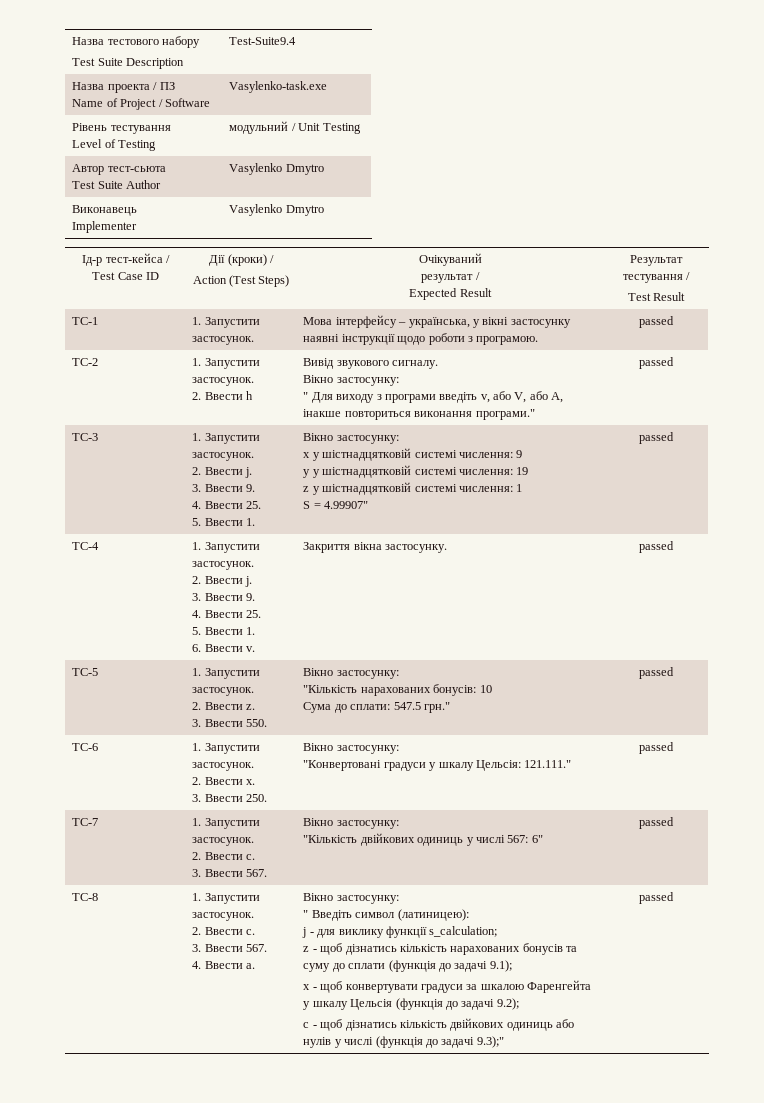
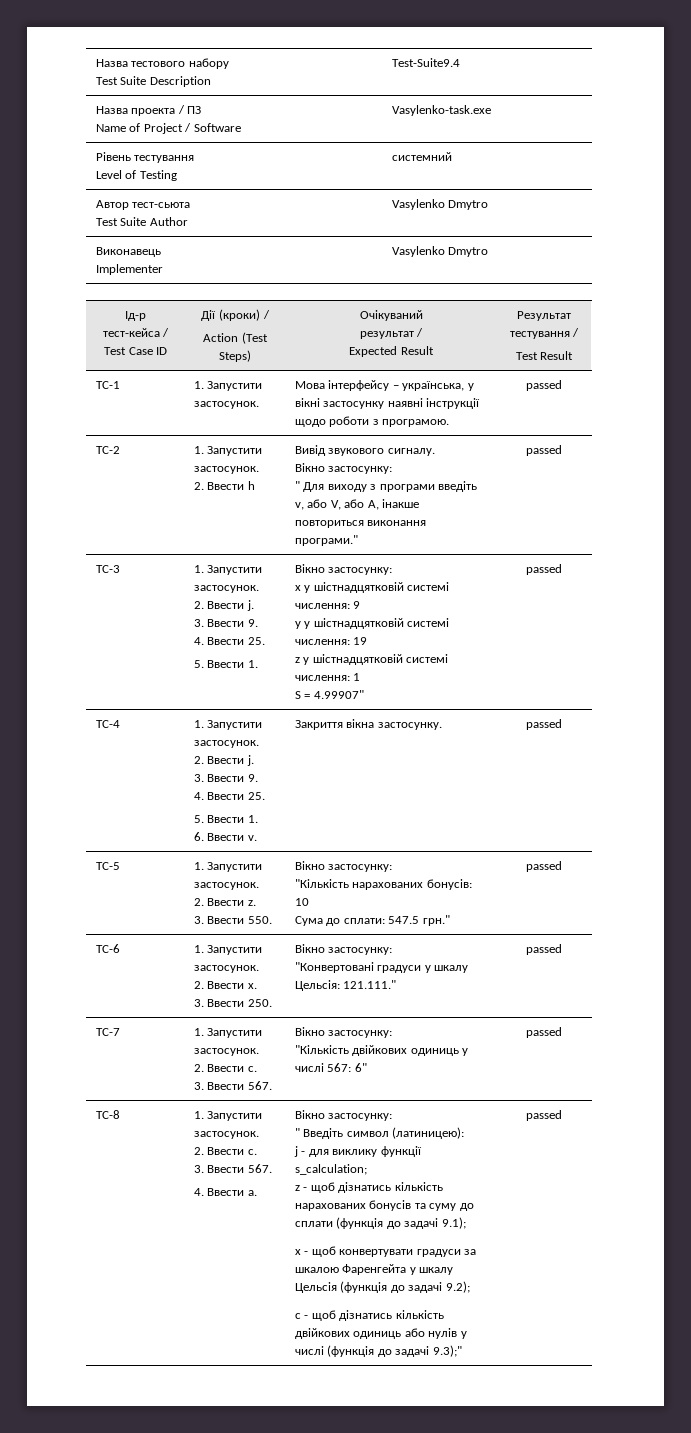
  Рівень тестування
- Level of Testing | модульний / Unit Testing
+ Level of Testing | системний

